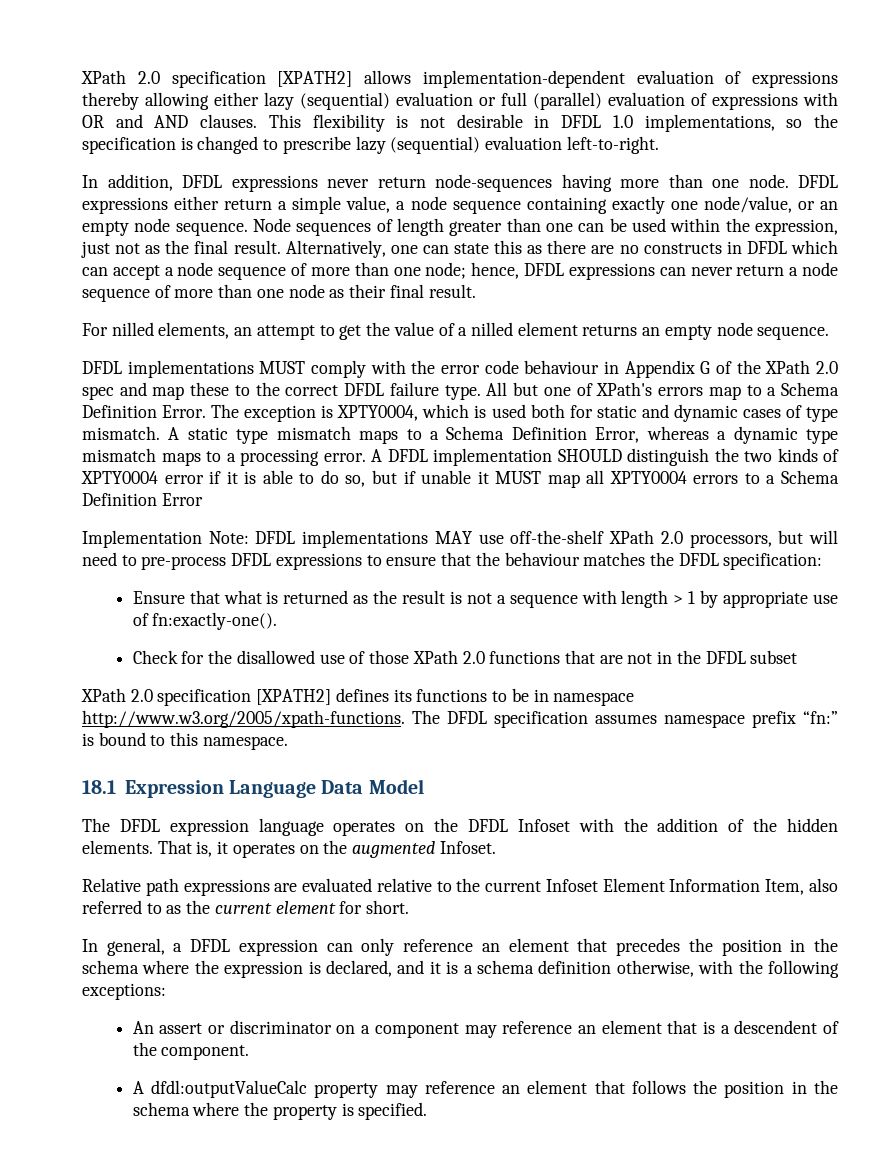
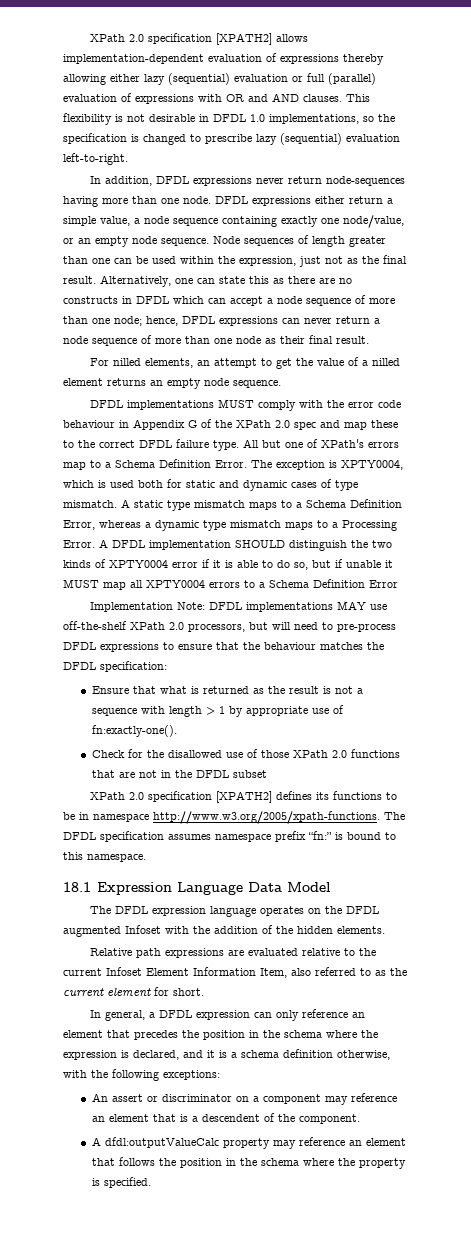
- A static type mismatch maps to a Schema Definition Error, whereas a dynamic type mismatch maps to a processing error.
+ A static type mismatch maps to a Schema Definition Error, whereas a dynamic type mismatch maps to a Processing Error.
- The DFDL expression language operates on the DFDL Infoset with the addition of the hidden elements. That is, it operates on the augmented Infoset.
+ The DFDL expression language operates on the DFDL augmented Infoset with the addition of the hidden elements.

